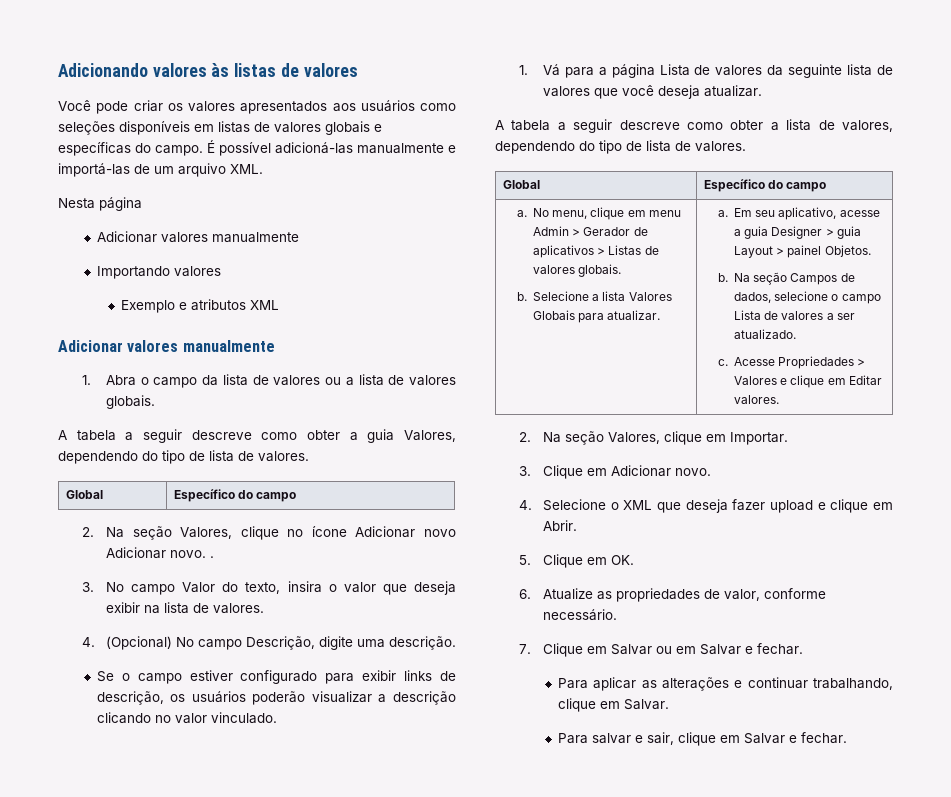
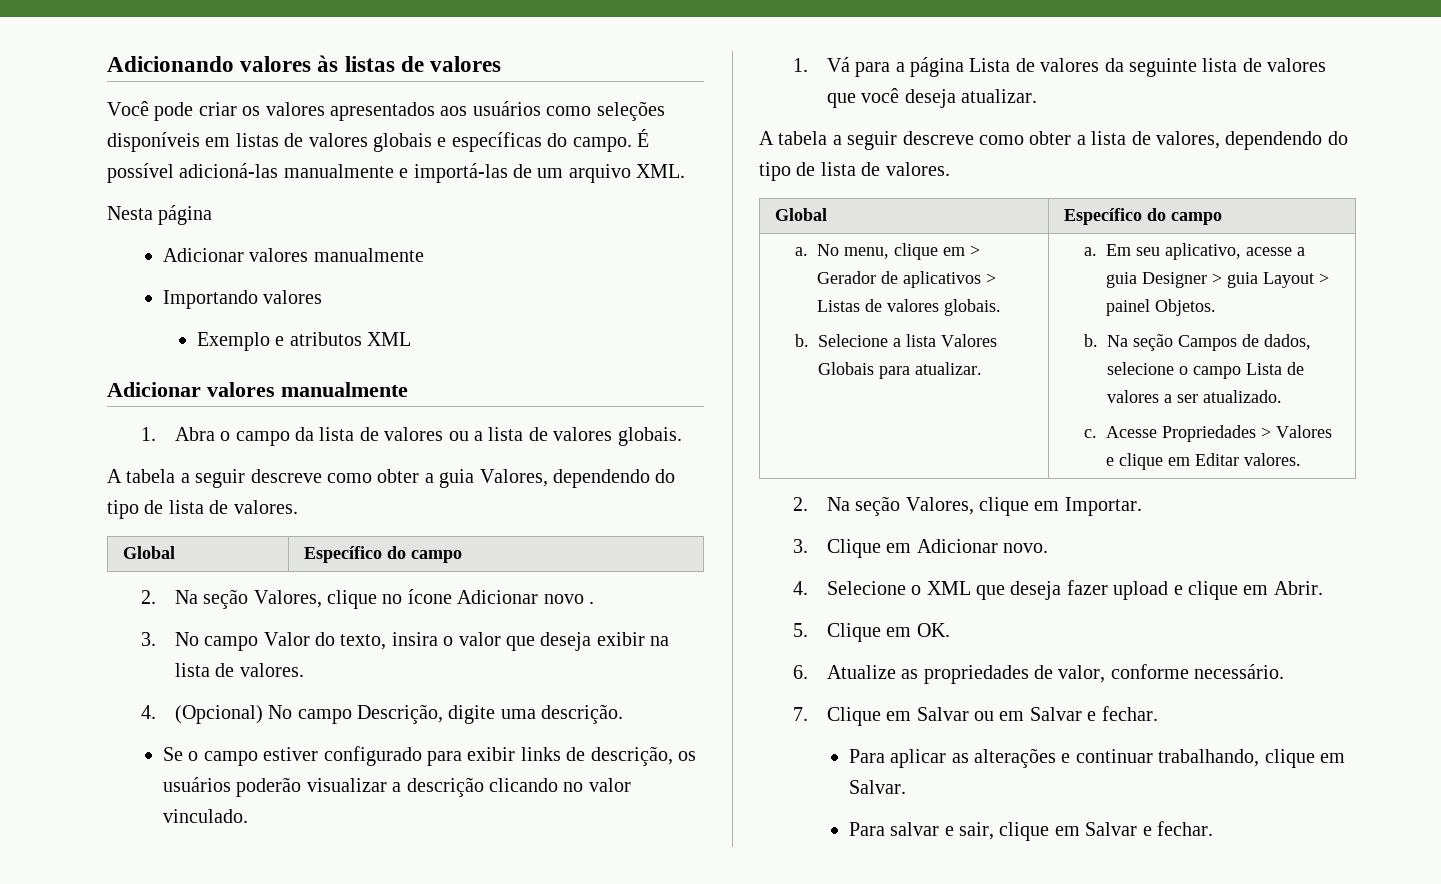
- 2. Na seção Valores, clique no ícone Adicionar novo Adicionar novo. .
+ 2. Na seção Valores, clique no ícone Adicionar novo .
- No menu, clique em menu Admin > Gerador de aplicativos > Listas de valores globais.
+ No menu, clique em > Gerador de aplicativos > Listas de valores globais.

